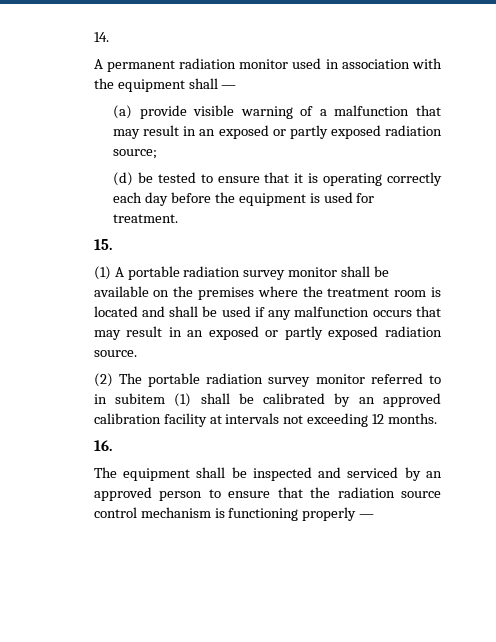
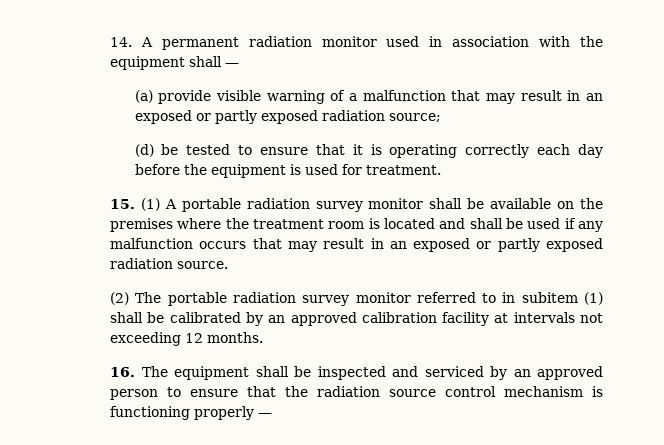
- 14.
- A permanent radiation monitor used in association with the equipment shall —
+ 14. A permanent radiation monitor used in association with the equipment shall —
- 15.
- (1) A portable radiation survey monitor shall be available on the premises where the treatment room is located and shall be used if any malfunction occurs that may result in an exposed or partly exposed radiation source.
+ 15. (1) A portable radiation survey monitor shall be available on the premises where the treatment room is located and shall be used if any malfunction occurs that may result in an exposed or partly exposed radiation source.
- 16.
- The equipment shall be inspected and serviced by an approved person to ensure that the radiation source control mechanism is functioning properly —
+ 16. The equipment shall be inspected and serviced by an approved person to ensure that the radiation source control mechanism is functioning properly —

